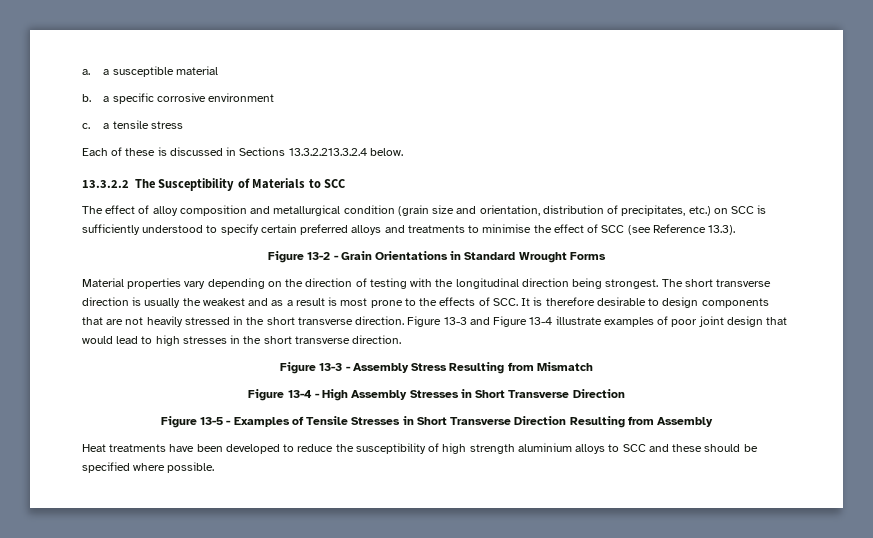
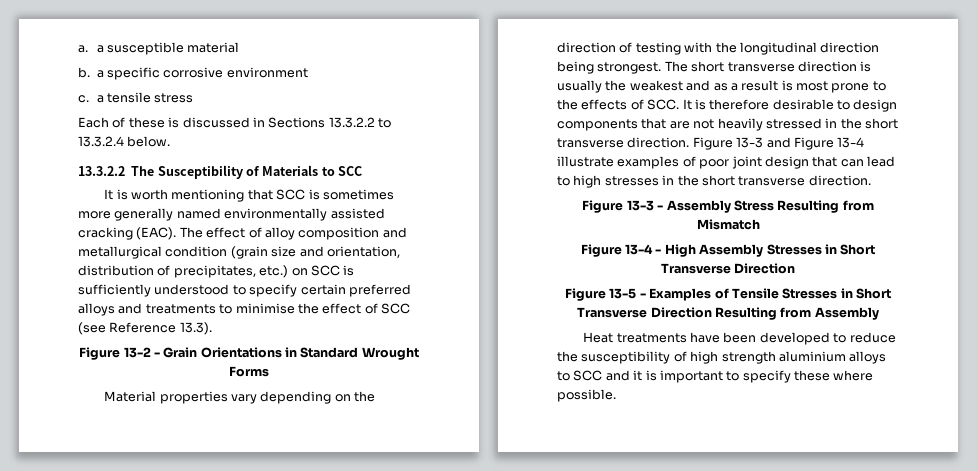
- Each of these is discussed in Sections 13.3.2.213.3.2.4 below.
+ Each of these is discussed in Sections 13.3.2.2 to 13.3.2.4 below.
+ It is worth mentioning that SCC is sometimes more generally named environmentally assisted cracking (EAC).
- Figure 13-3 and Figure 13-4 illustrate examples of poor joint design that would lead to high stresses in the short transverse direction.
+ Figure 13-3 and Figure 13-4 illustrate examples of poor joint design that can lead to high stresses in the short transverse direction.
- Heat treatments have been developed to reduce the susceptibility of high strength aluminium alloys to SCC and these should be specified where possible.
+ Heat treatments have been developed to reduce the susceptibility of high strength aluminium alloys to SCC and it is important to specify these where possible.

